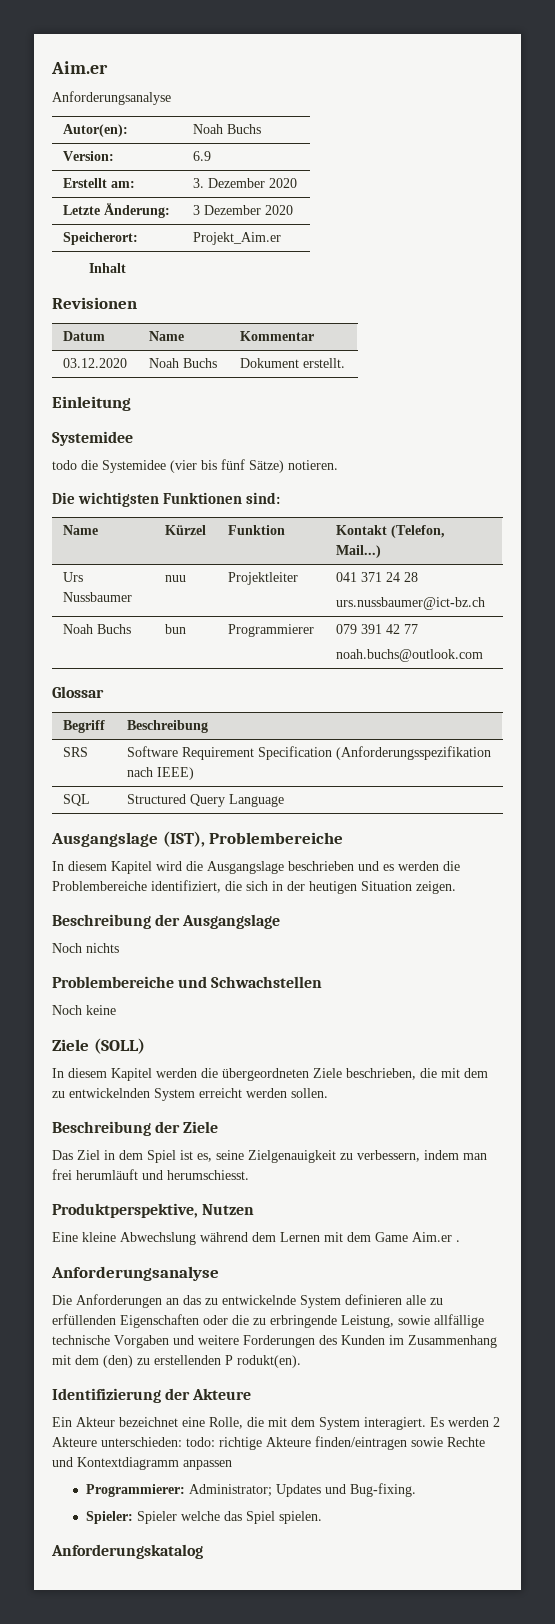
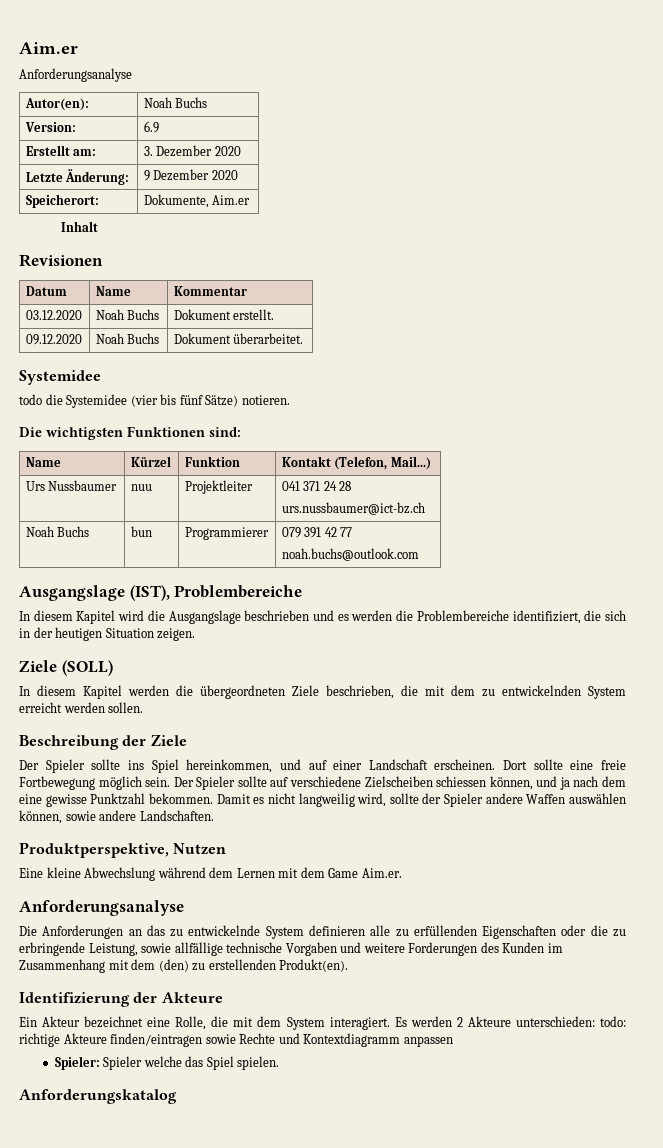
- Letzte Änderung: | 3 Dezember 2020
+ Letzte Änderung: | 9 Dezember 2020
- Speicherort: | Projekt_Aim.er
+ Speicherort: | Dokumente, Aim.er
- Einleitung
+ 09.12.2020 | Noah Buchs | Dokument überarbeitet.
- Glossar
- Begriff | Beschreibung
- SRS | Software Requirement Specification (Anforderungsspezifikation nach IEEE)
- SQL | Structured Query Language
- Beschreibung der Ausgangslage
- Noch nichts
- Problembereiche und Schwachstellen
- Noch keine
- Das Ziel in dem Spiel ist es, seine Zielgenauigkeit zu verbessern, indem man frei herumläuft und herumschiesst.
+ Der Spieler sollte ins Spiel hereinkommen, und auf einer Landschaft erscheinen. Dort sollte eine freie Fortbewegung möglich sein. Der Spieler sollte auf verschiedene Zielscheiben schiessen können, und ja nach dem eine gewisse Punktzahl bekommen. Damit es nicht langweilig wird, sollte der Spieler andere Waffen auswählen können, sowie andere Landschaften.
- Eine kleine Abwechslung während dem Lernen mit dem Game Aim.er .
+ Eine kleine Abwechslung während dem Lernen mit dem Game Aim.er.
- Die Anforderungen an das zu entwickelnde System definieren alle zu erfüllenden Eigenschaften oder die zu erbringende Leistung, sowie allfällige technische Vorgaben und weitere Forderungen des Kunden im Zusammenhang mit dem (den) zu erstellenden P rodukt(en).
+ Die Anforderungen an das zu entwickelnde System definieren alle zu erfüllenden Eigenschaften oder die zu erbringende Leistung, sowie allfällige technische Vorgaben und weitere Forderungen des Kunden im Zusammenhang mit dem (den) zu erstellenden Produkt(en).
- Programmierer: Administrator; Updates und Bug-fixing.

